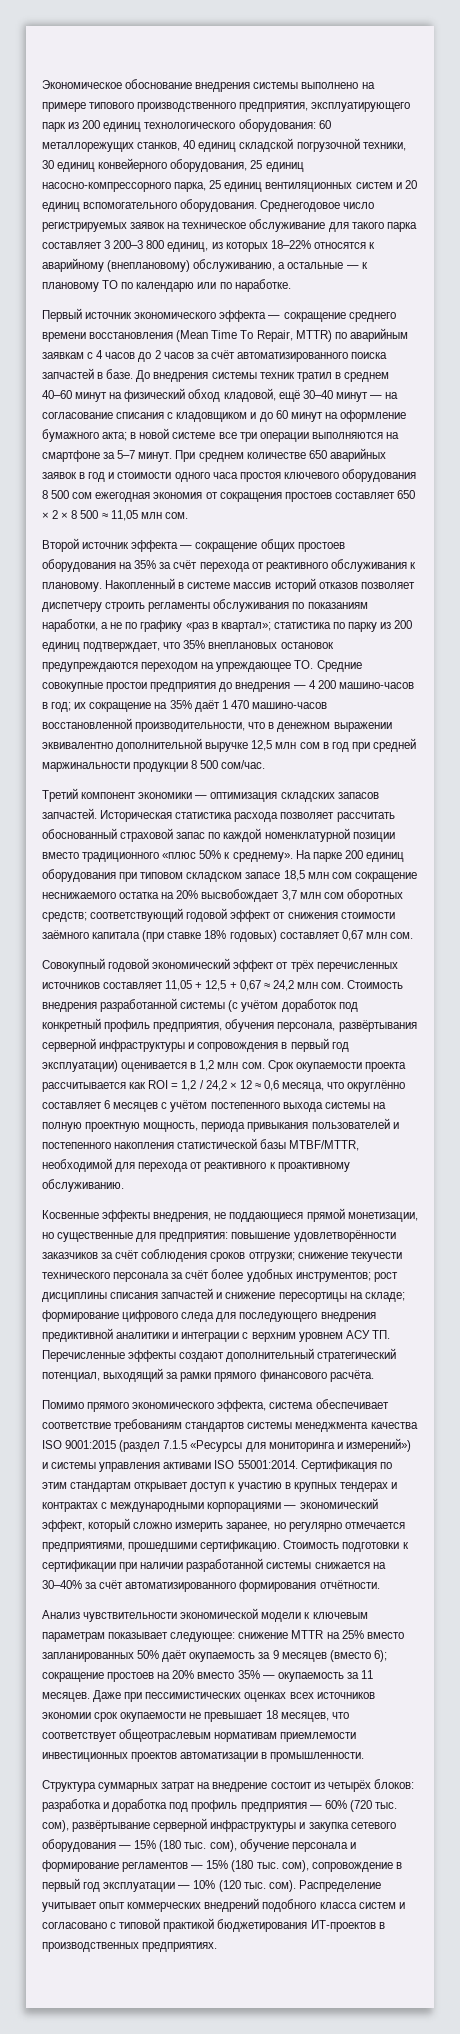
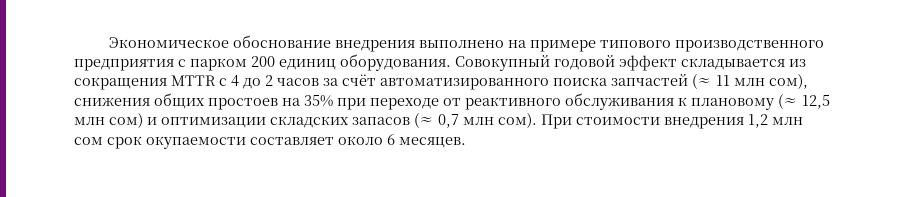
- Экономическое обоснование внедрения системы выполнено на примере типового производственного предприятия, эксплуатирующего парк из 200 единиц технологического оборудования: 60 металлорежущих станков, 40 единиц складской погрузочной техники, 30 единиц конвейерного оборудования, 25 единиц насосно-компрессорного парка, 25 единиц вентиляционных систем и 20 единиц вспомогательного оборудования. Среднегодовое число регистрируемых заявок на техническое обслуживание для такого парка составляет 3 200–3 800 единиц, из которых 18–22% относятся к аварийному (внеплановому) обслуживанию, а остальные — к плановому ТО по календарю или по наработке.
- Первый источник экономического эффекта — сокращение среднего времени восстановления (Mean Time To Repair, MTTR) по аварийным заявкам с 4 часов до 2 часов за счёт автоматизированного поиска запчастей в базе. До внедрения системы техник тратил в среднем 40–60 минут на физический обход кладовой, ещё 30–40 минут — на согласование списания с кладовщиком и до 60 минут на оформление бумажного акта; в новой системе все три операции выполняются на смартфоне за 5–7 минут. При среднем количестве 650 аварийных заявок в год и стоимости одного часа простоя ключевого оборудования 8 500 сом ежегодная экономия от сокращения простоев составляет 650 × 2 × 8 500 ≈ 11,05 млн сом.
- Второй источник эффекта — сокращение общих простоев оборудования на 35% за счёт перехода от реактивного обслуживания к плановому. Накопленный в системе массив историй отказов позволяет диспетчеру строить регламенты обслуживания по показаниям наработки, а не по графику «раз в квартал»; статистика по парку из 200 единиц подтверждает, что 35% внеплановых остановок предупреждаются переходом на упреждающее ТО. Средние совокупные простои предприятия до внедрения — 4 200 машино-часов в год; их сокращение на 35% даёт 1 470 машино-часов восстановленной производительности, что в денежном выражении эквивалентно дополнительной выручке 12,5 млн сом в год при средней маржинальности продукции 8 500 сом/час.
- Третий компонент экономики — оптимизация складских запасов запчастей. Историческая статистика расхода позволяет рассчитать обоснованный страховой запас по каждой номенклатурной позиции вместо традиционного «плюс 50% к среднему». На парке 200 единиц оборудования при типовом складском запасе 18,5 млн сом сокращение неснижаемого остатка на 20% высвобождает 3,7 млн сом оборотных средств; соответствующий годовой эффект от снижения стоимости заёмного капитала (при ставке 18% годовых) составляет 0,67 млн сом.
- Совокупный годовой экономический эффект от трёх перечисленных источников составляет 11,05 + 12,5 + 0,67 ≈ 24,2 млн сом. Стоимость внедрения разработанной системы (с учётом доработок под конкретный профиль предприятия, обучения персонала, развёртывания серверной инфраструктуры и сопровождения в первый год эксплуатации) оценивается в 1,2 млн сом. Срок окупаемости проекта рассчитывается как ROI = 1,2 / 24,2 × 12 ≈ 0,6 месяца, что округлённо составляет 6 месяцев с учётом постепенного выхода системы на полную проектную мощность, периода привыкания пользователей и постепенного накопления статистической базы MTBF/MTTR, необходимой для перехода от реактивного к проактивному обслуживанию.
- Косвенные эффекты внедрения, не поддающиеся прямой монетизации, но существенные для предприятия: повышение удовлетворённости заказчиков за счёт соблюдения сроков отгрузки; снижение текучести технического персонала за счёт более удобных инструментов; рост дисциплины списания запчастей и снижение пересортицы на складе; формирование цифрового следа для последующего внедрения предиктивной аналитики и интеграции с верхним уровнем АСУ ТП. Перечисленные эффекты создают дополнительный стратегический потенциал, выходящий за рамки прямого финансового расчёта.
- Помимо прямого экономического эффекта, система обеспечивает соответствие требованиям стандартов системы менеджмента качества ISO 9001:2015 (раздел 7.1.5 «Ресурсы для мониторинга и измерений») и системы управления активами ISO 55001:2014. Сертификация по этим стандартам открывает доступ к участию в крупных тендерах и контрактах с международными корпорациями — экономический эффект, который сложно измерить заранее, но регулярно отмечается предприятиями, прошедшими сертификацию. Стоимость подготовки к сертификации при наличии разработанной системы снижается на 30–40% за счёт автоматизированного формирования отчётности.
- Анализ чувствительности экономической модели к ключевым параметрам показывает следующее: снижение MTTR на 25% вместо запланированных 50% даёт окупаемость за 9 месяцев (вместо 6); сокращение простоев на 20% вместо 35% — окупаемость за 11 месяцев. Даже при пессимистических оценках всех источников экономии срок окупаемости не превышает 18 месяцев, что соответствует общеотраслевым нормативам приемлемости инвестиционных проектов автоматизации в промышленности.
- Структура суммарных затрат на внедрение состоит из четырёх блоков: разработка и доработка под профиль предприятия — 60% (720 тыс. сом), развёртывание серверной инфраструктуры и закупка сетевого оборудования — 15% (180 тыс. сом), обучение персонала и формирование регламентов — 15% (180 тыс. сом), сопровождение в первый год эксплуатации — 10% (120 тыс. сом). Распределение учитывает опыт коммерческих внедрений подобного класса систем и согласовано с типовой практикой бюджетирования ИТ-проектов в производственных предприятиях.
+ Экономическое обоснование внедрения выполнено на примере типового производственного предприятия с парком 200 единиц оборудования. Совокупный годовой эффект складывается из сокращения MTTR с 4 до 2 часов за счёт автоматизированного поиска запчастей (≈ 11 млн сом), снижения общих простоев на 35% при переходе от реактивного обслуживания к плановому (≈ 12,5 млн сом) и оптимизации складских запасов (≈ 0,7 млн сом). При стоимости внедрения 1,2 млн сом срок окупаемости составляет около 6 месяцев.

